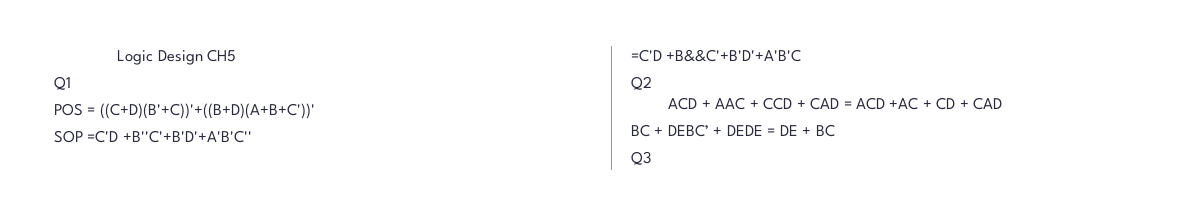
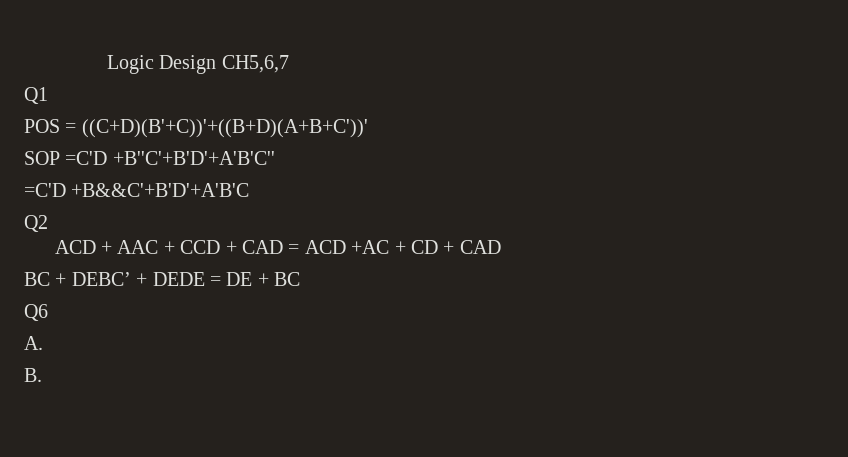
- Logic Design CH5
+ Logic Design CH5,6,7
- Q3
+ Q6
+ A.
+ B.

